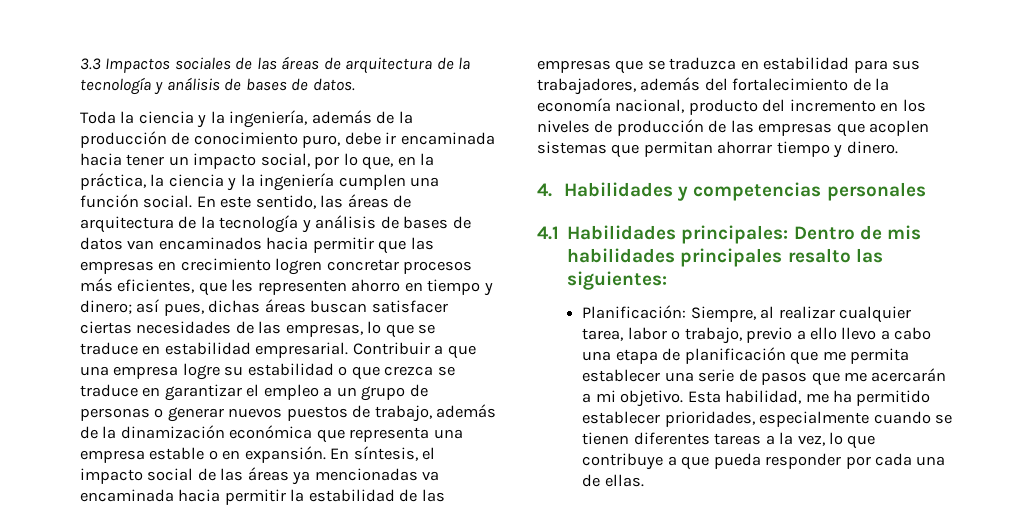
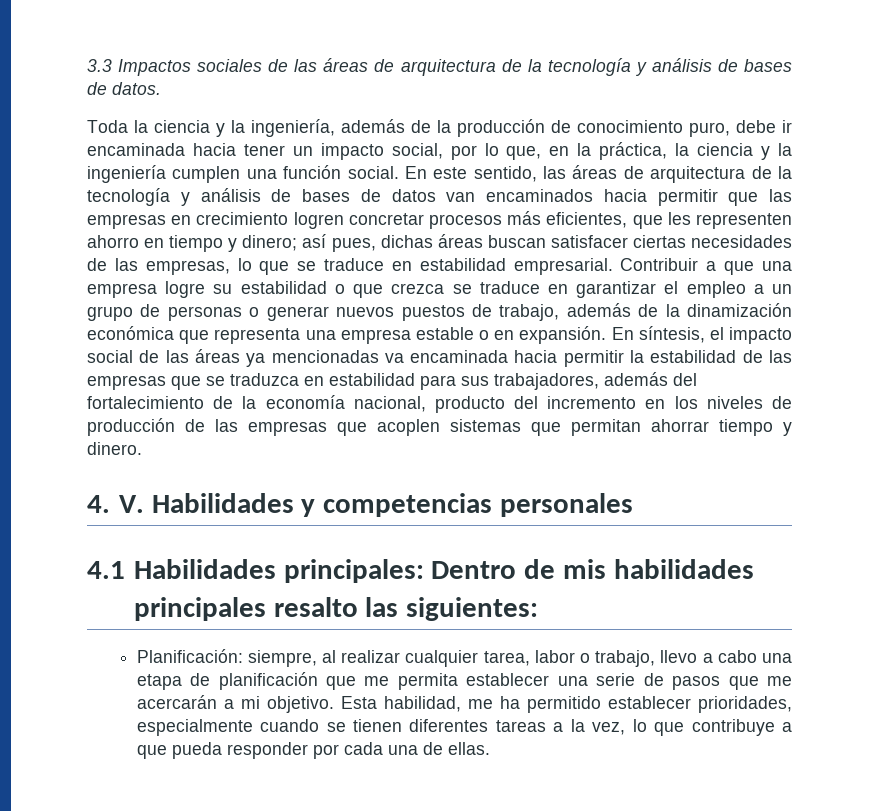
- 4. Habilidades y competencias personales
+ 4. V. Habilidades y competencias personales
- Planificación: Siempre, al realizar cualquier tarea, labor o trabajo, previo a ello llevo a cabo una etapa de planificación que me permita establecer una serie de pasos que me acercarán a mi objetivo.
+ Planificación: siempre, al realizar cualquier tarea, labor o trabajo, llevo a cabo una etapa de planificación que me permita establecer una serie de pasos que me acercarán a mi objetivo.

